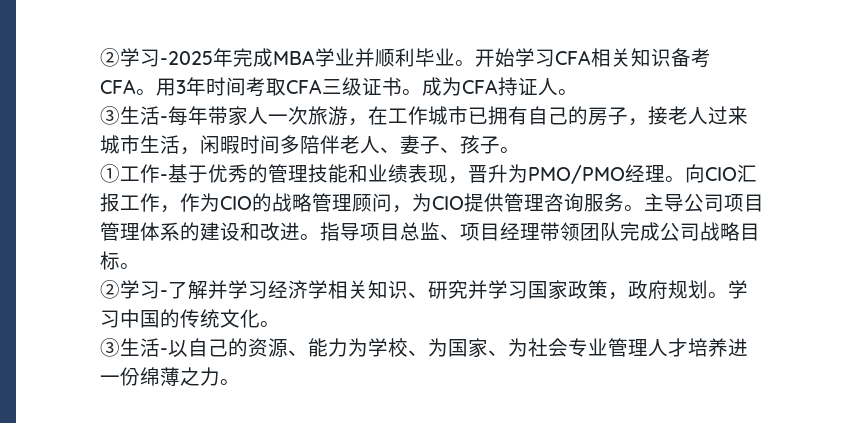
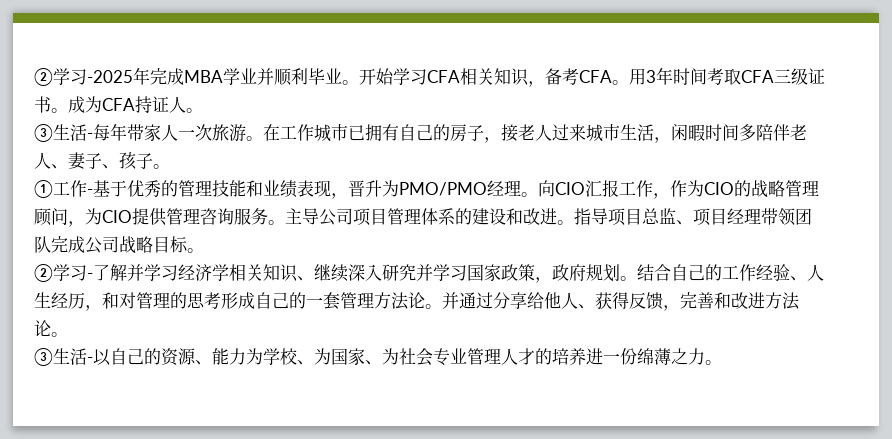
- 开始学习CFA相关知识备考CFA。
+ 开始学习CFA相关知识，备考CFA。
- ③生活-每年带家人一次旅游，在工作城市已拥有自己的房子，接老人过来城市生活，闲暇时间多陪伴老人、妻子、孩子。
+ ③生活-每年带家人一次旅游。在工作城市已拥有自己的房子，接老人过来城市生活，闲暇时间多陪伴老人、妻子、孩子。
- ②学习-了解并学习经济学相关知识、研究并学习国家政策，政府规划。
+ ②学习-了解并学习经济学相关知识、继续深入研究并学习国家政策，政府规划。
- 学习中国的传统文化。
+ 结合自己的工作经验、人生经历，和对管理的思考形成自己的一套管理方法论。并通过分享给他人、获得反馈，完善和改进方法论。
- ③生活-以自己的资源、能力为学校、为国家、为社会专业管理人才培养进一份绵薄之力。
+ ③生活-以自己的资源、能力为学校、为国家、为社会专业管理人才的培养进一份绵薄之力。

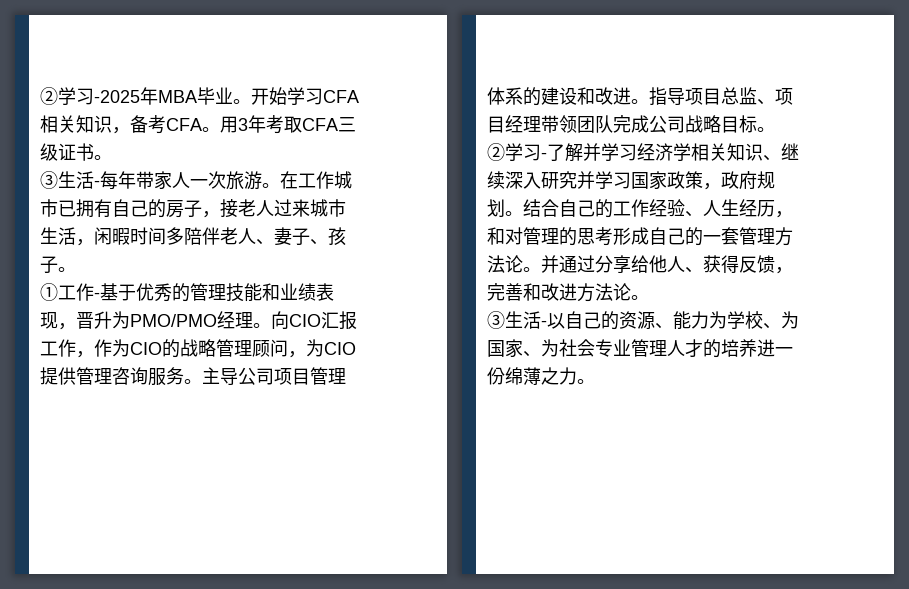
- ②学习-2025年完成MBA学业并顺利毕业。
+ ②学习-2025年MBA毕业。
- 用3年时间考取CFA三级证书。成为CFA持证人。
+ 用3年考取CFA三级证书。

